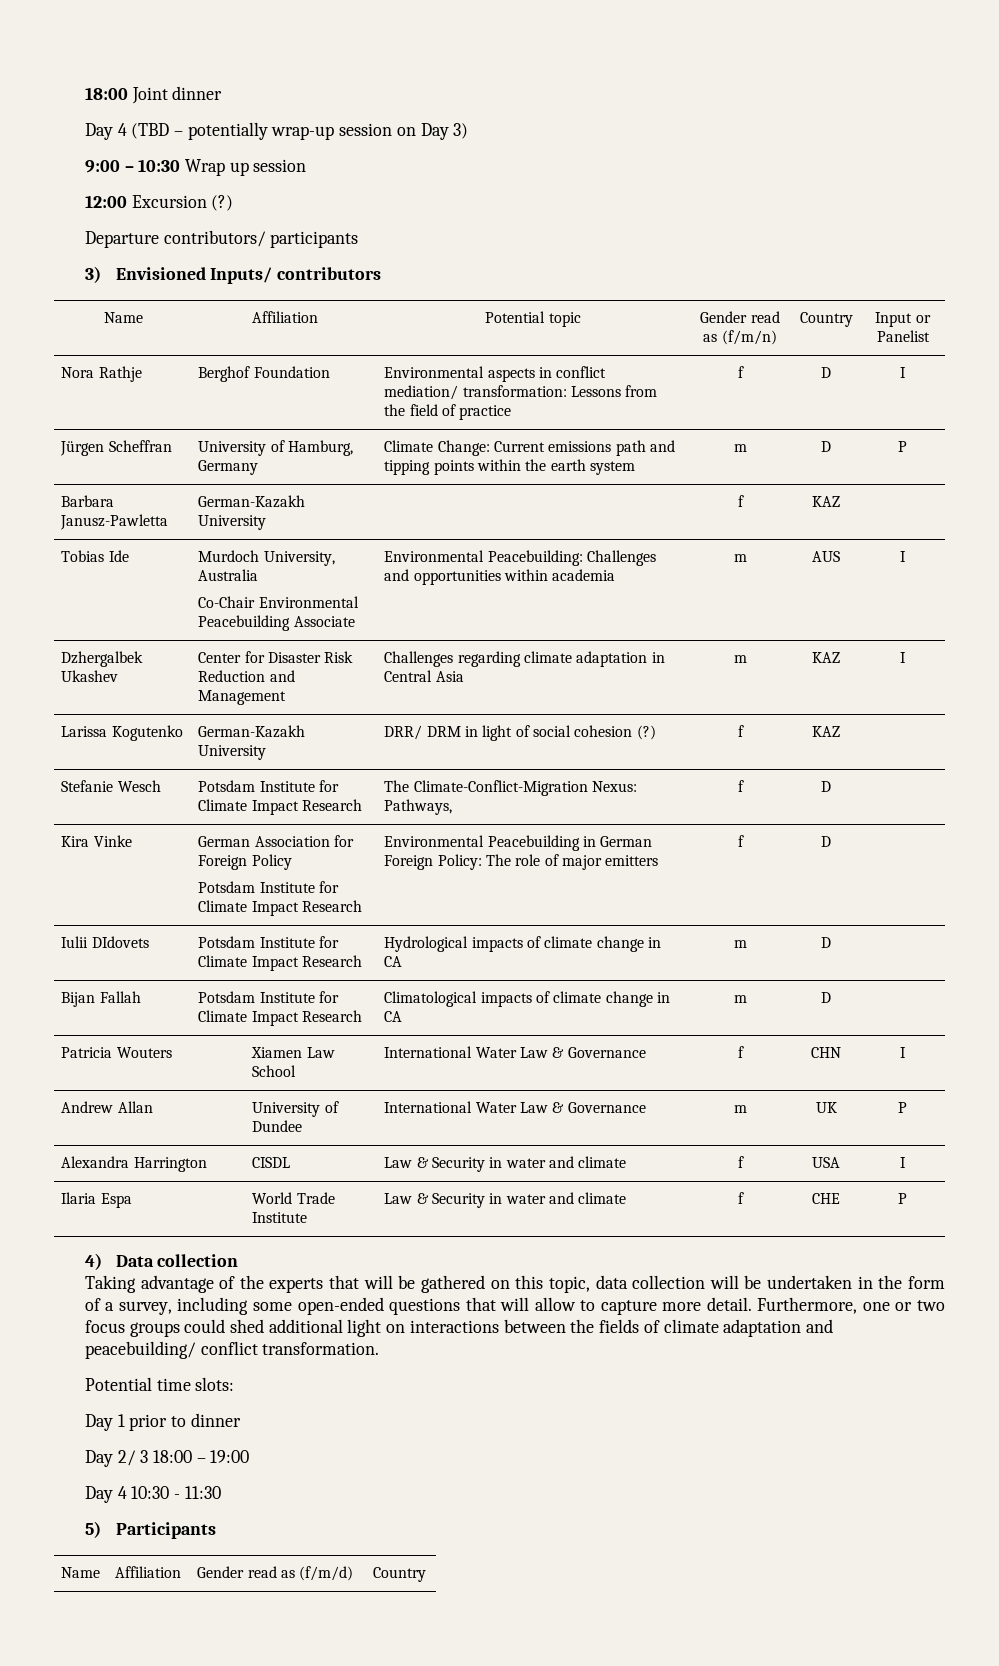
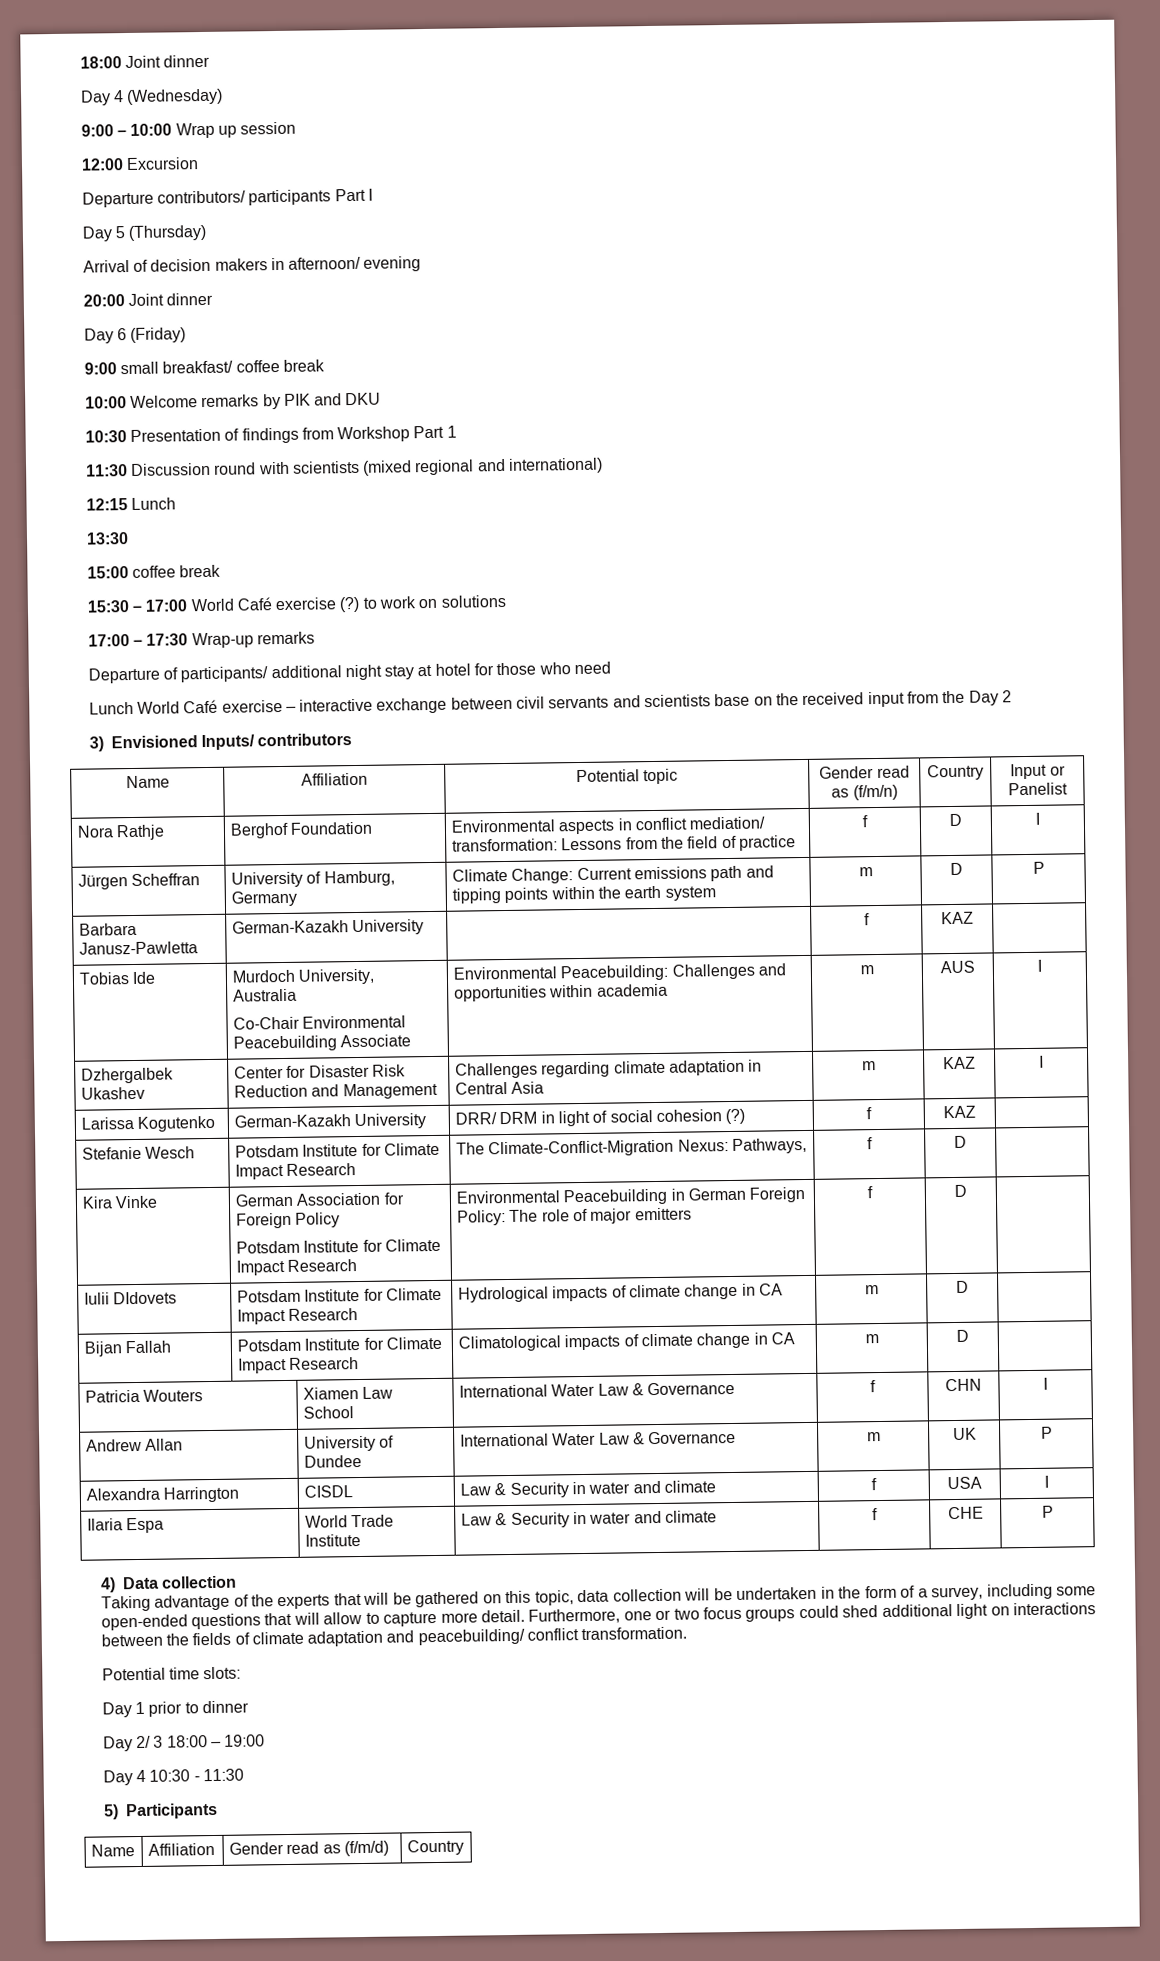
- Day 4 (TBD – potentially wrap-up session on Day 3)
+ Day 4 (Wednesday)
- 9:00 – 10:30 Wrap up session
+ 9:00 – 10:00 Wrap up session
- 12:00 Excursion (?)
+ 12:00 Excursion
- Departure contributors/ participants
+ Departure contributors/ participants Part I
+ Day 5 (Thursday)
+ Arrival of decision makers in afternoon/ evening
+ 20:00 Joint dinner
+ Day 6 (Friday)
+ 9:00 small breakfast/ coffee break
+ 10:00 Welcome remarks by PIK and DKU
+ 10:30 Presentation of findings from Workshop Part 1
+ 11:30 Discussion round with scientists (mixed regional and international)
+ 12:15 Lunch
+ 13:30
+ 15:00 coffee break
+ 15:30 – 17:00 World Café exercise (?) to work on solutions
+ 17:00 – 17:30 Wrap-up remarks
+ Departure of participants/ additional night stay at hotel for those who need
+ Lunch World Café exercise – interactive exchange between civil servants and scientists base on the received input from the Day 2

